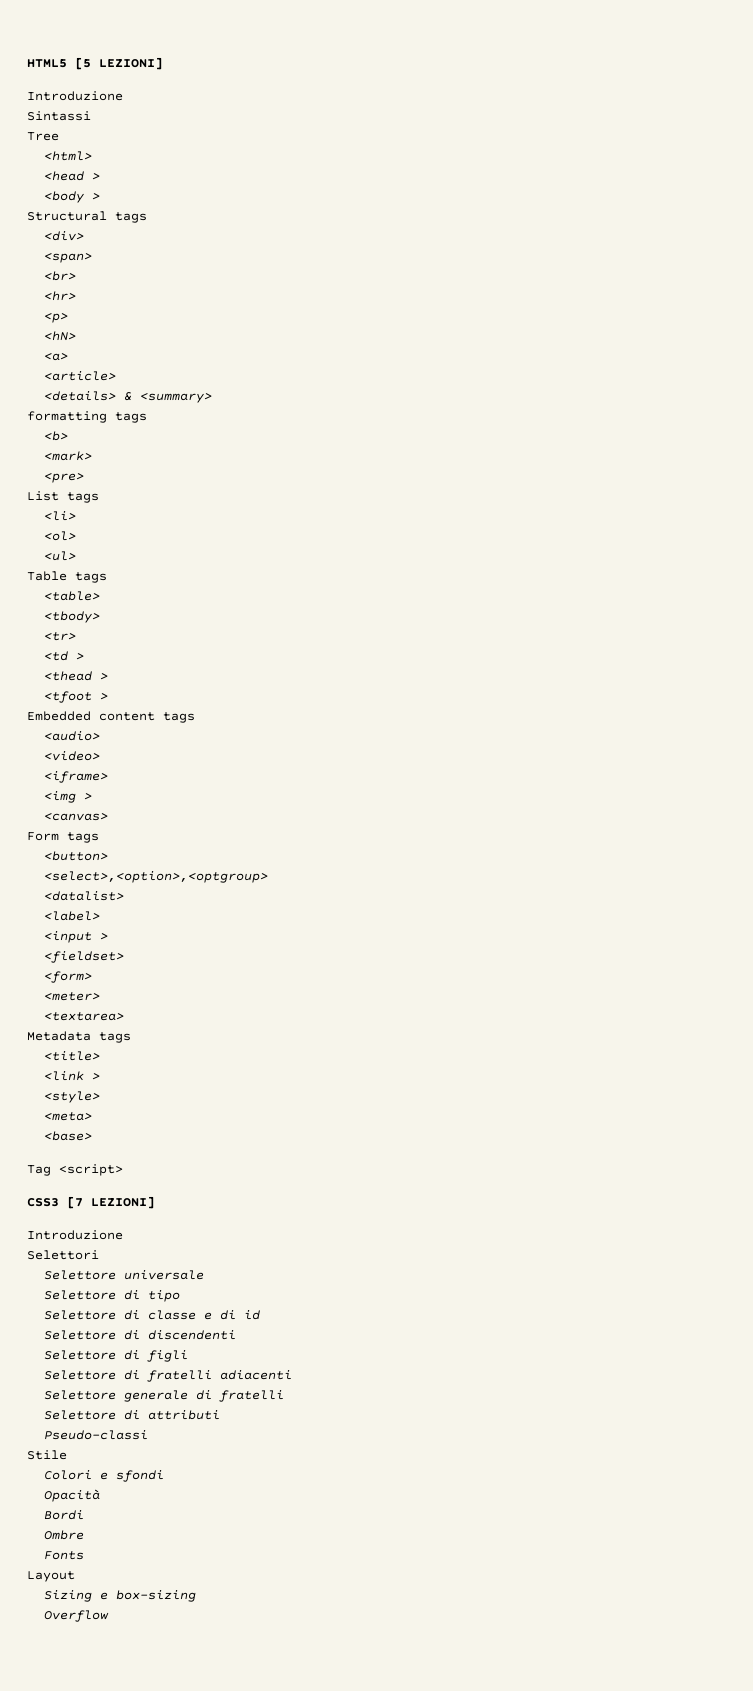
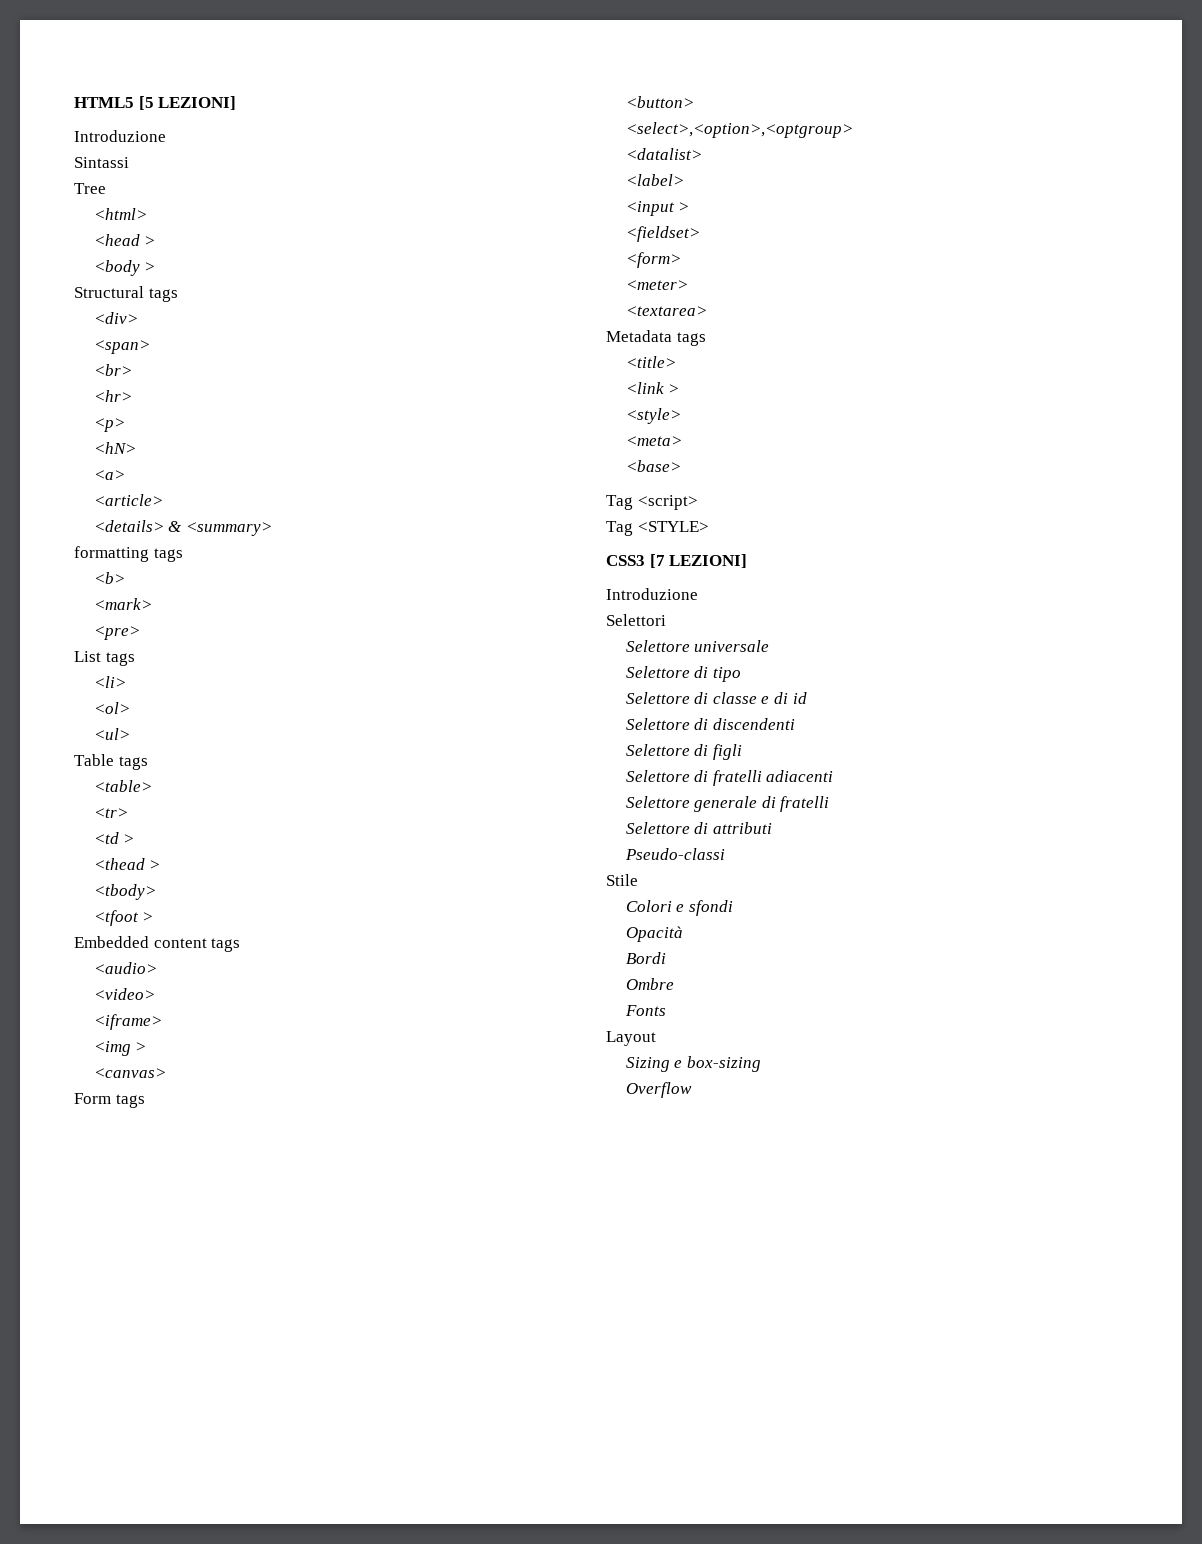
- <tbody>
+ <tbody>
+ Tag <STYLE>

